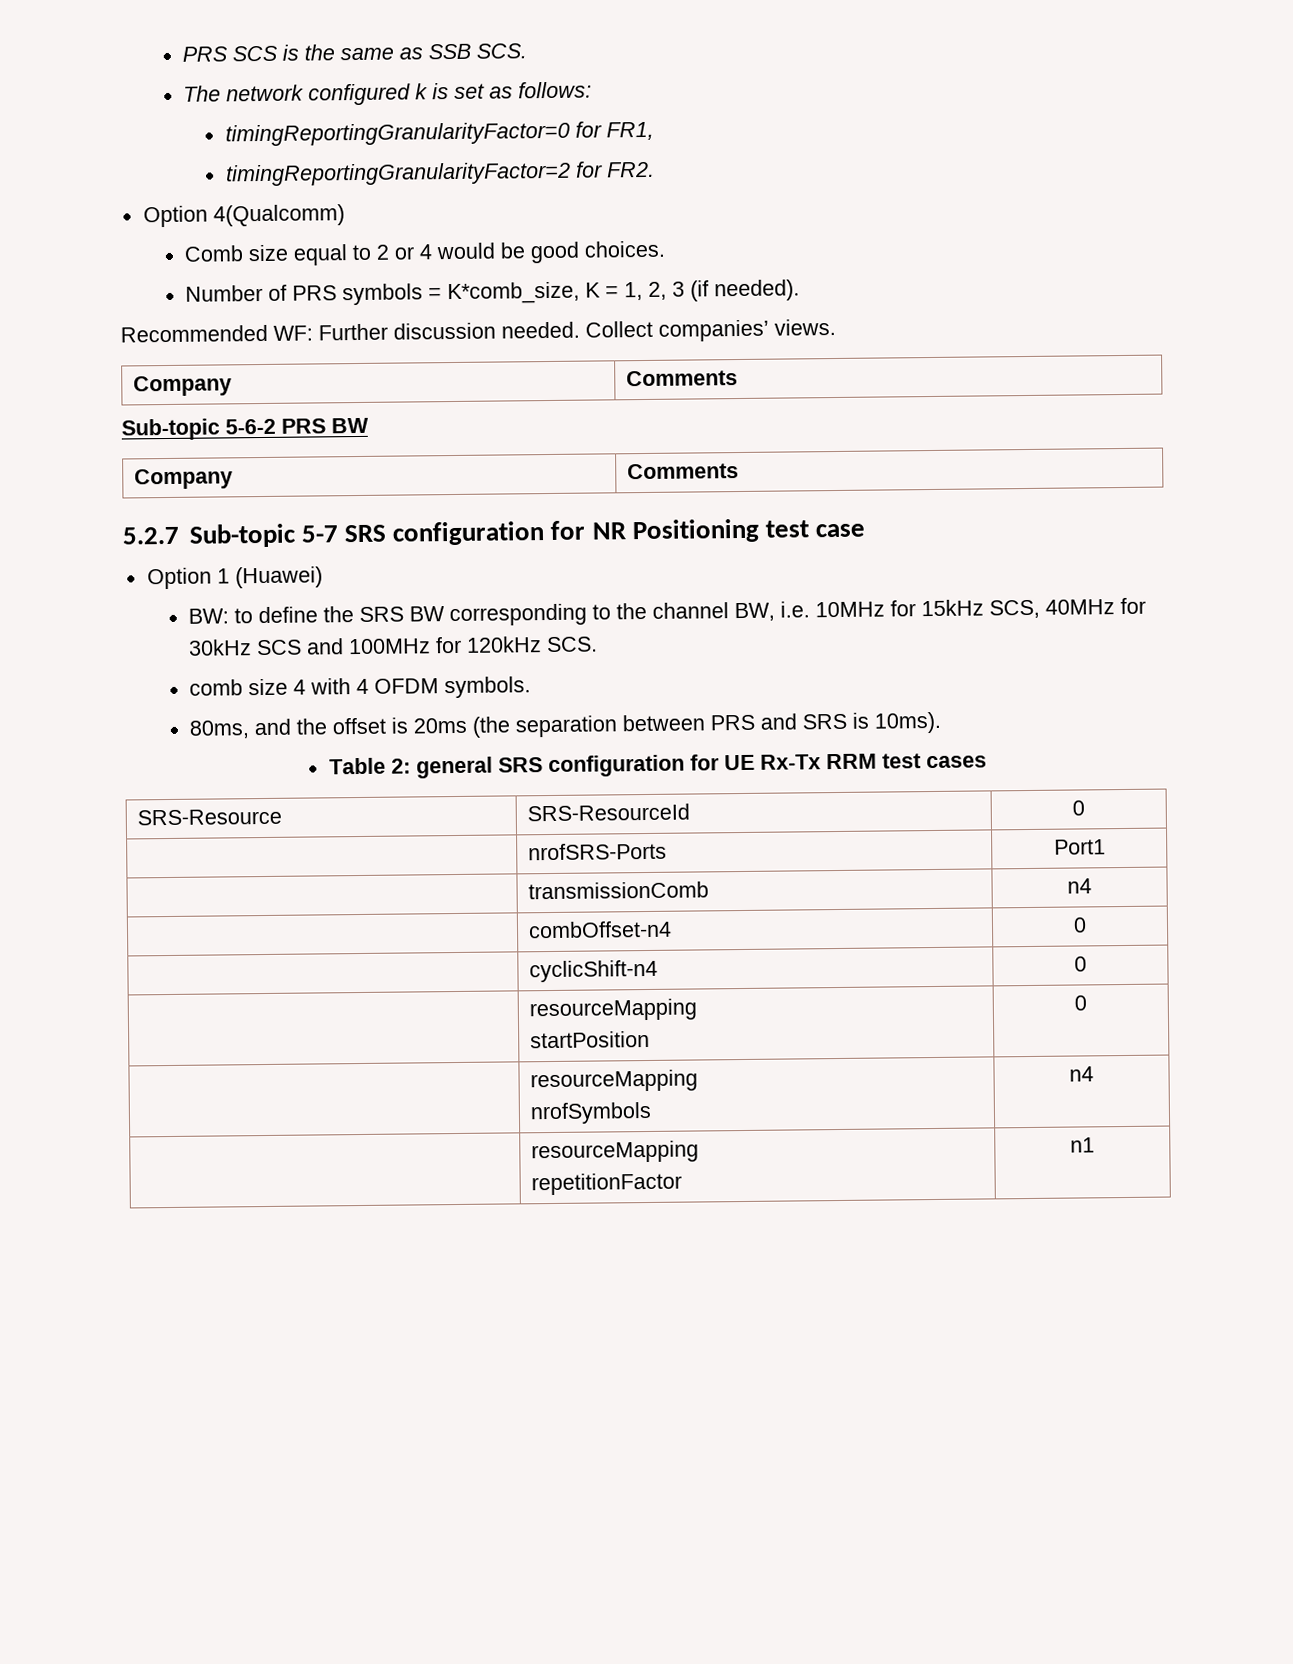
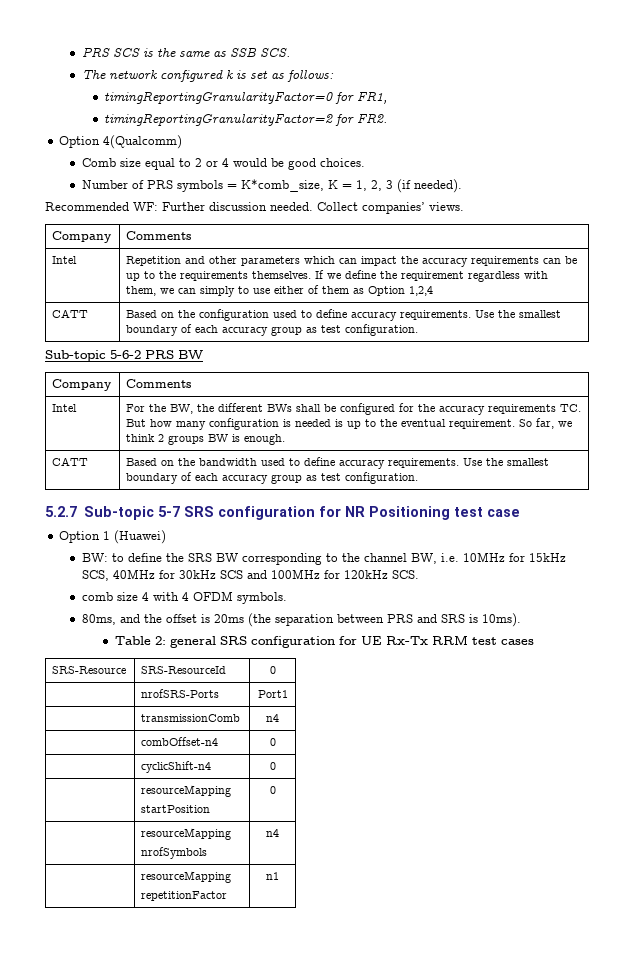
+ Intel | Repetition and other parameters which can impact the accuracy requirements can be up to the requirements themselves. If we define the requirement regardless with them, we can simply to use either of them as Option 1,2,4
+ CATT | Based on the configuration used to define accuracy requirements. Use the smallest boundary of each accuracy group as test configuration.
+ Intel | For the BW, the different BWs shall be configured for the accuracy requirements TC. But how many configuration is needed is up to the eventual requirement. So far, we think 2 groups BW is enough.
+ CATT | Based on the bandwidth used to define accuracy requirements. Use the smallest boundary of each accuracy group as test configuration.

